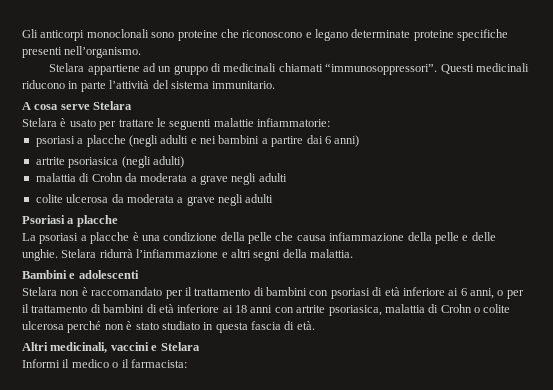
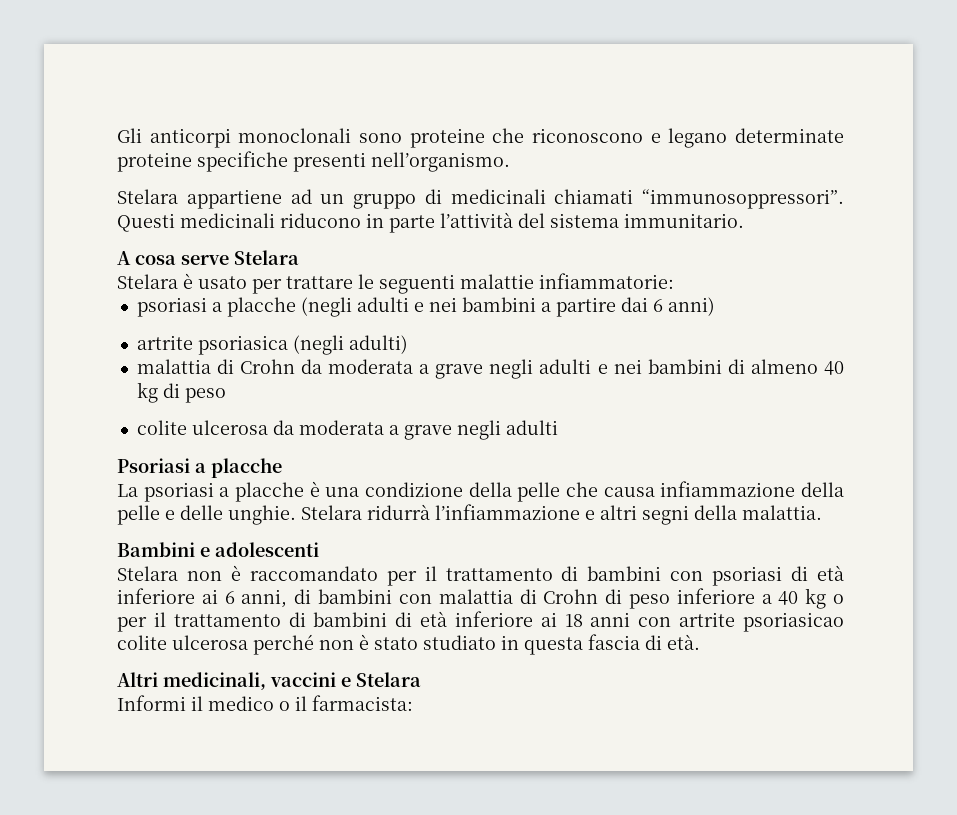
- malattia di Crohn da moderata a grave negli adulti
+ malattia di Crohn da moderata a grave negli adulti e nei bambini di almeno 40 kg di peso
- Stelara non è raccomandato per il trattamento di bambini con psoriasi di età inferiore ai 6 anni, o per il trattamento di bambini di età inferiore ai 18 anni con artrite psoriasica, malattia di Crohn o colite ulcerosa perché non è stato studiato in questa fascia di età.
+ Stelara non è raccomandato per il trattamento di bambini con psoriasi di età inferiore ai 6 anni, di bambini con malattia di Crohn di peso inferiore a 40 kg o per il trattamento di bambini di età inferiore ai 18 anni con artrite psoriasicao colite ulcerosa perché non è stato studiato in questa fascia di età.

